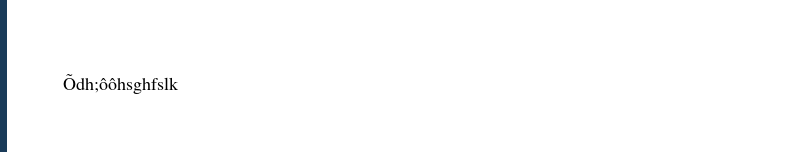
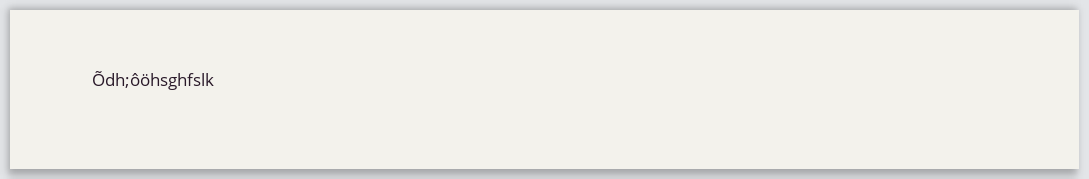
- Õdh;ôôhsghfslk
+ Õdh;ôöhsghfslk

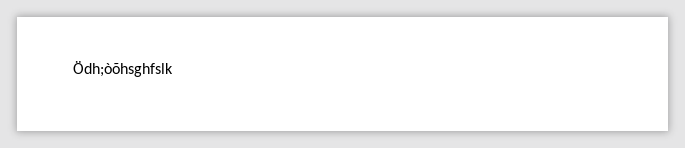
- Õdh;ôöhsghfslk
+ Ödh;òõhsghfslk

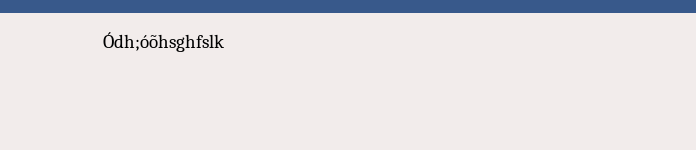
- Ödh;òõhsghfslk
+ Ódh;óõhsghfslk

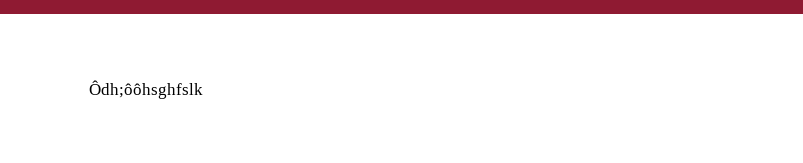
- Ódh;óõhsghfslk
+ Ôdh;ôôhsghfslk

